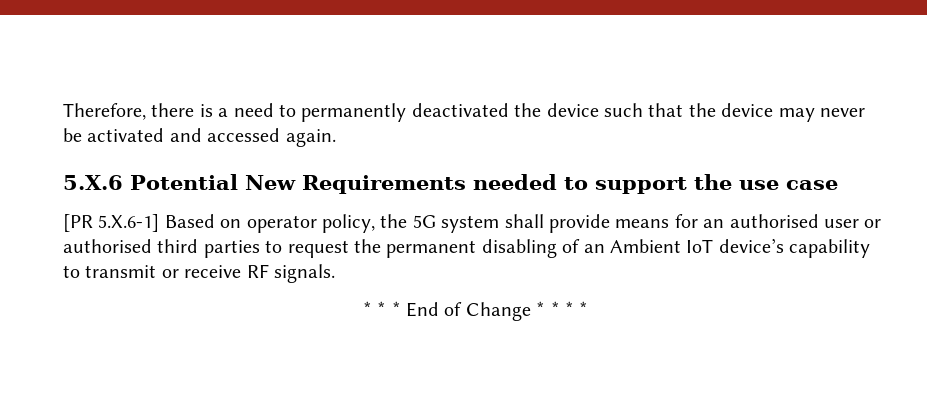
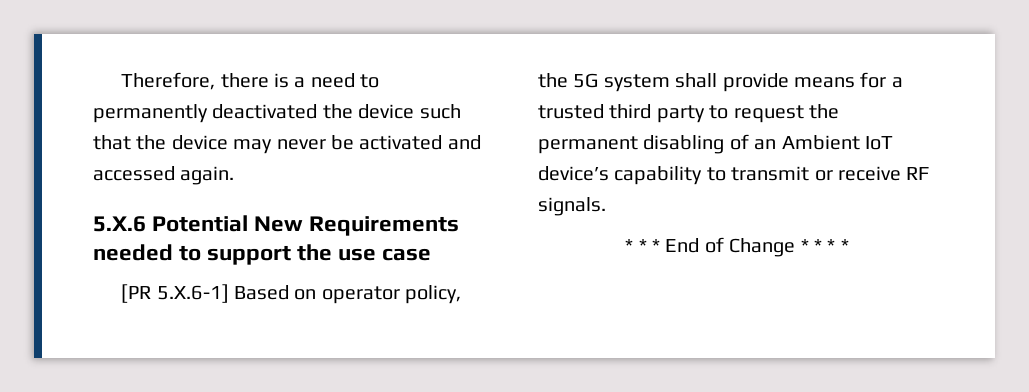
- [PR 5.X.6-1] Based on operator policy, the 5G system shall provide means for an authorised user or authorised third parties to request the permanent disabling of an Ambient IoT device’s capability to transmit or receive RF signals.
+ [PR 5.X.6-1] Based on operator policy, the 5G system shall provide means for a trusted third party to request the permanent disabling of an Ambient IoT device’s capability to transmit or receive RF signals.

